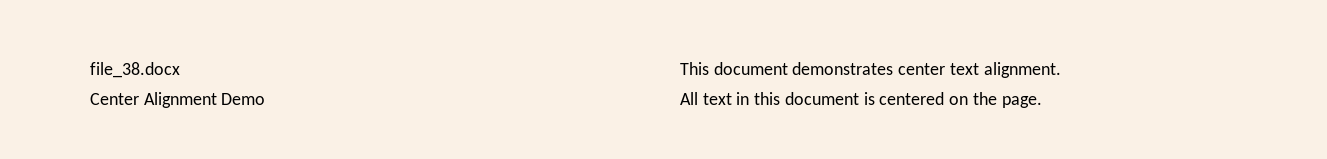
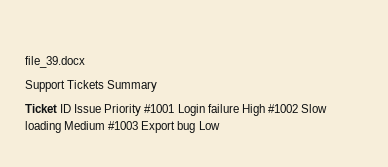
- file_38.docx
- Center Alignment Demo
- This document demonstrates center text alignment.
- All text in this document is centered on the page.
+ file_39.docx
+ Support Tickets Summary
+ Ticket ID Issue Priority #1001 Login failure High #1002 Slow loading Medium #1003 Export bug Low

